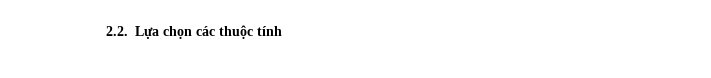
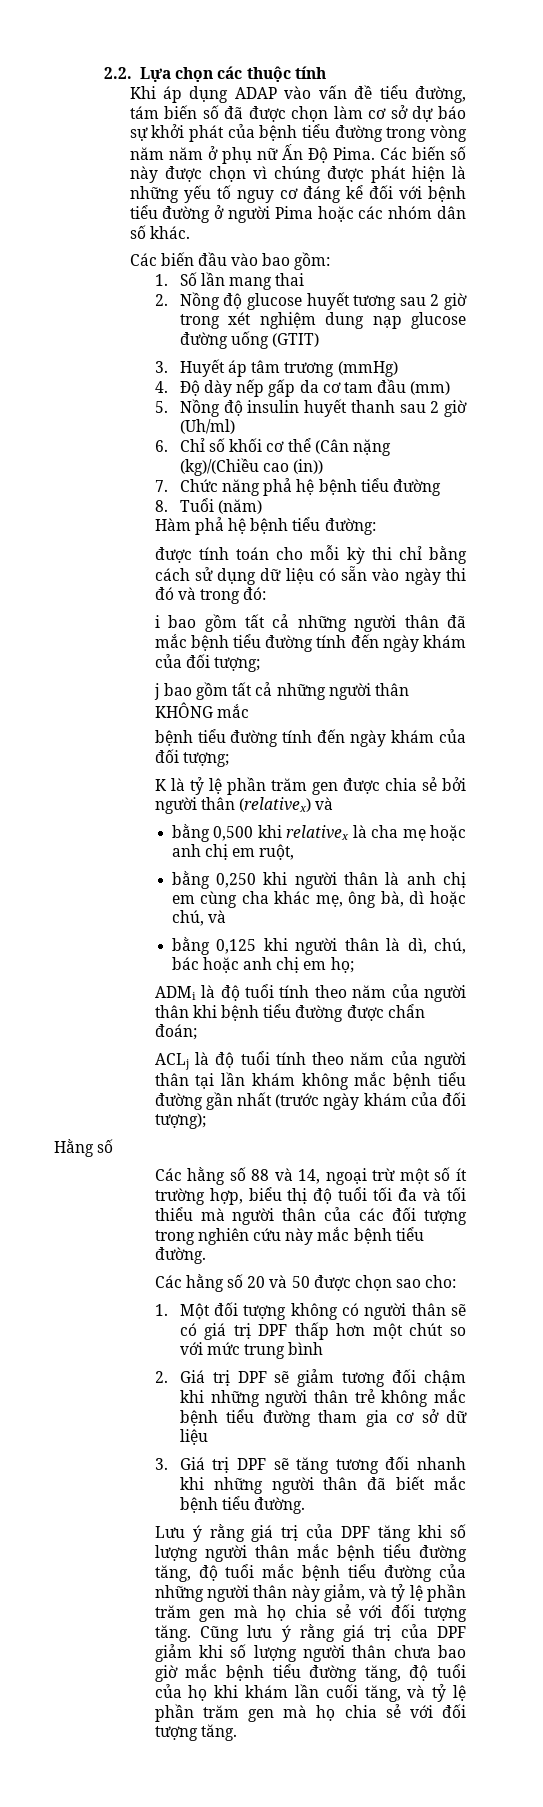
+ Khi áp dụng ADAP vào vấn đề tiểu đường, tám biến số đã được chọn làm cơ sở dự báo sự khởi phát của bệnh tiểu đường trong vòng năm năm ở phụ nữ Ấn Độ Pima. Các biến số này được chọn vì chúng được phát hiện là những yếu tố nguy cơ đáng kể đối với bệnh tiểu đường ở người Pima hoặc các nhóm dân số khác.
+ Các biến đầu vào bao gồm:
+ 1. Số lần mang thai
+ 2. Nồng độ glucose huyết tương sau 2 giờ trong xét nghiệm dung nạp glucose đường uống (GTIT)
+ 3. Huyết áp tâm trương (mmHg)
+ 4. Độ dày nếp gấp da cơ tam đầu (mm)
+ 5. Nồng độ insulin huyết thanh sau 2 giờ (Uh/ml)
+ 6. Chỉ số khối cơ thể (Cân nặng (kg)/(Chiều cao (in))
+ 7. Chức năng phả hệ bệnh tiểu đường
+ 8. Tuổi (năm)
+ Hàm phả hệ bệnh tiểu đường:
+ được tính toán cho mỗi kỳ thi chỉ bằng cách sử dụng dữ liệu có sẵn vào ngày thi đó và trong đó:
+ i bao gồm tất cả những người thân đã mắc bệnh tiểu đường tính đến ngày khám của đối tượng;
+ j bao gồm tất cả những người thân KHÔNG mắc
+ bệnh tiểu đường tính đến ngày khám của đối tượng;
+ K là tỷ lệ phần trăm gen được chia sẻ bởi người thân (relativex) và
+ bằng 0,500 khi relativex là cha mẹ hoặc anh chị em ruột,
+ bằng 0,250 khi người thân là anh chị em cùng cha khác mẹ, ông bà, dì hoặc chú, và
+ bằng 0,125 khi người thân là dì, chú, bác hoặc anh chị em họ;
+ ADMi là độ tuổi tính theo năm của người thân khi bệnh tiểu đường được chẩn đoán;
+ ACLj là độ tuổi tính theo năm của người thân tại lần khám không mắc bệnh tiểu đường gần nhất (trước ngày khám của đối tượng);
+ Hằng số
+ Các hằng số 88 và 14, ngoại trừ một số ít trường hợp, biểu thị độ tuổi tối đa và tối thiểu mà người thân của các đối tượng trong nghiên cứu này mắc bệnh tiểu đường.
+ Các hằng số 20 và 50 được chọn sao cho:
+ 1. Một đối tượng không có người thân sẽ có giá trị DPF thấp hơn một chút so với mức trung bình
+ 2. Giá trị DPF sẽ giảm tương đối chậm khi những người thân trẻ không mắc bệnh tiểu đường tham gia cơ sở dữ liệu
+ 3. Giá trị DPF sẽ tăng tương đối nhanh khi những người thân đã biết mắc bệnh tiểu đường.
+ Lưu ý rằng giá trị của DPF tăng khi số lượng người thân mắc bệnh tiểu đường tăng, độ tuổi mắc bệnh tiểu đường của những người thân này giảm, và tỷ lệ phần trăm gen mà họ chia sẻ với đối tượng tăng. Cũng lưu ý rằng giá trị của DPF giảm khi số lượng người thân chưa bao giờ mắc bệnh tiểu đường tăng, độ tuổi của họ khi khám lần cuối tăng, và tỷ lệ phần trăm gen mà họ chia sẻ với đối tượng tăng.

